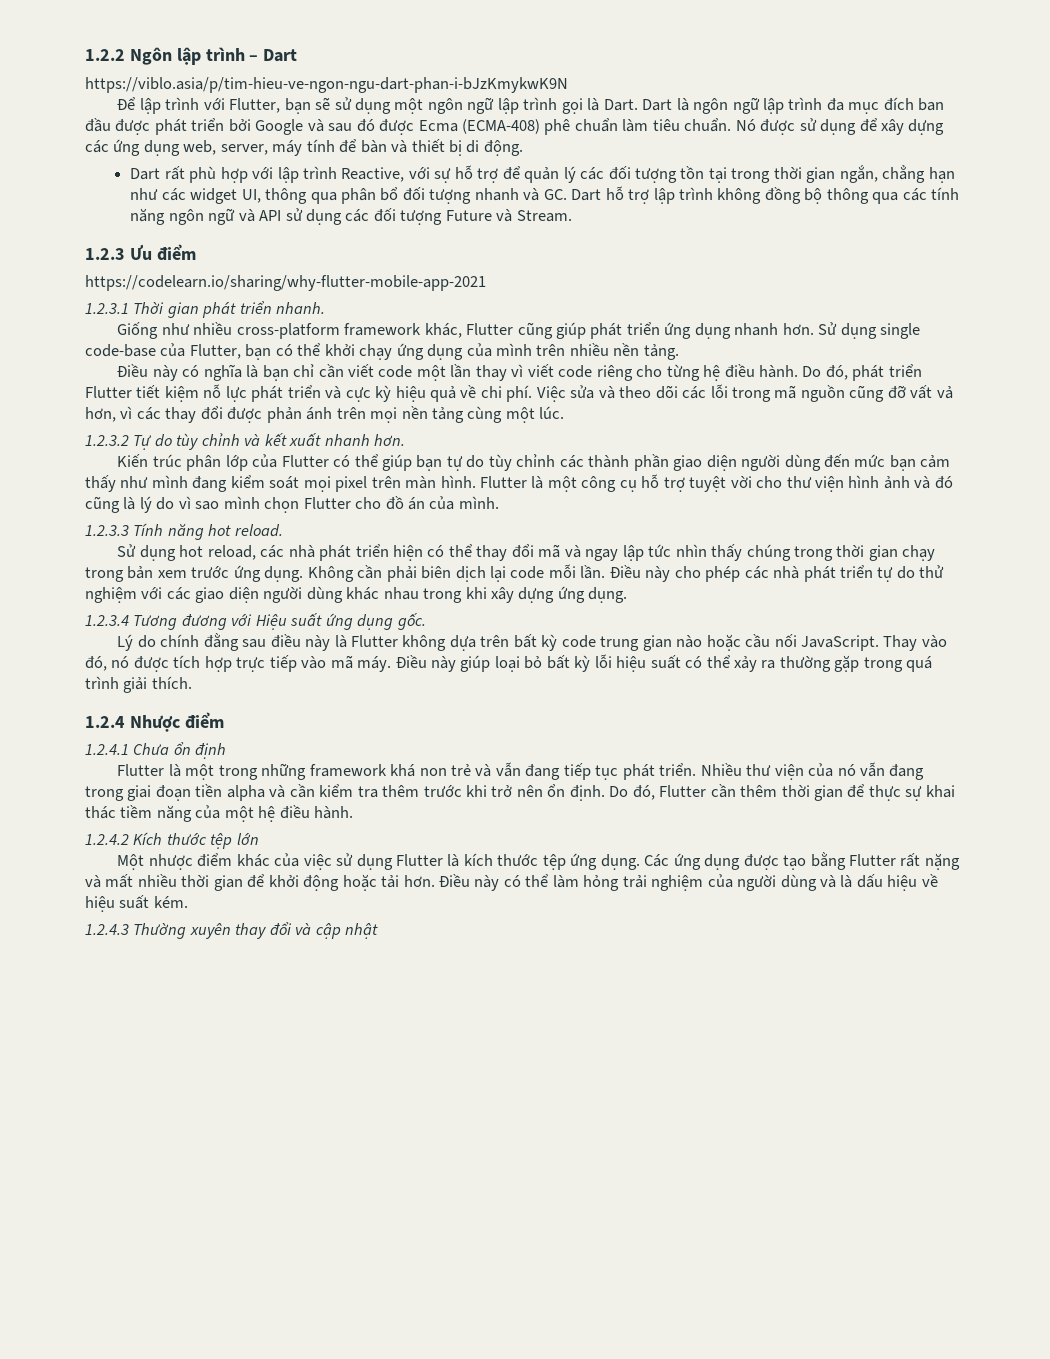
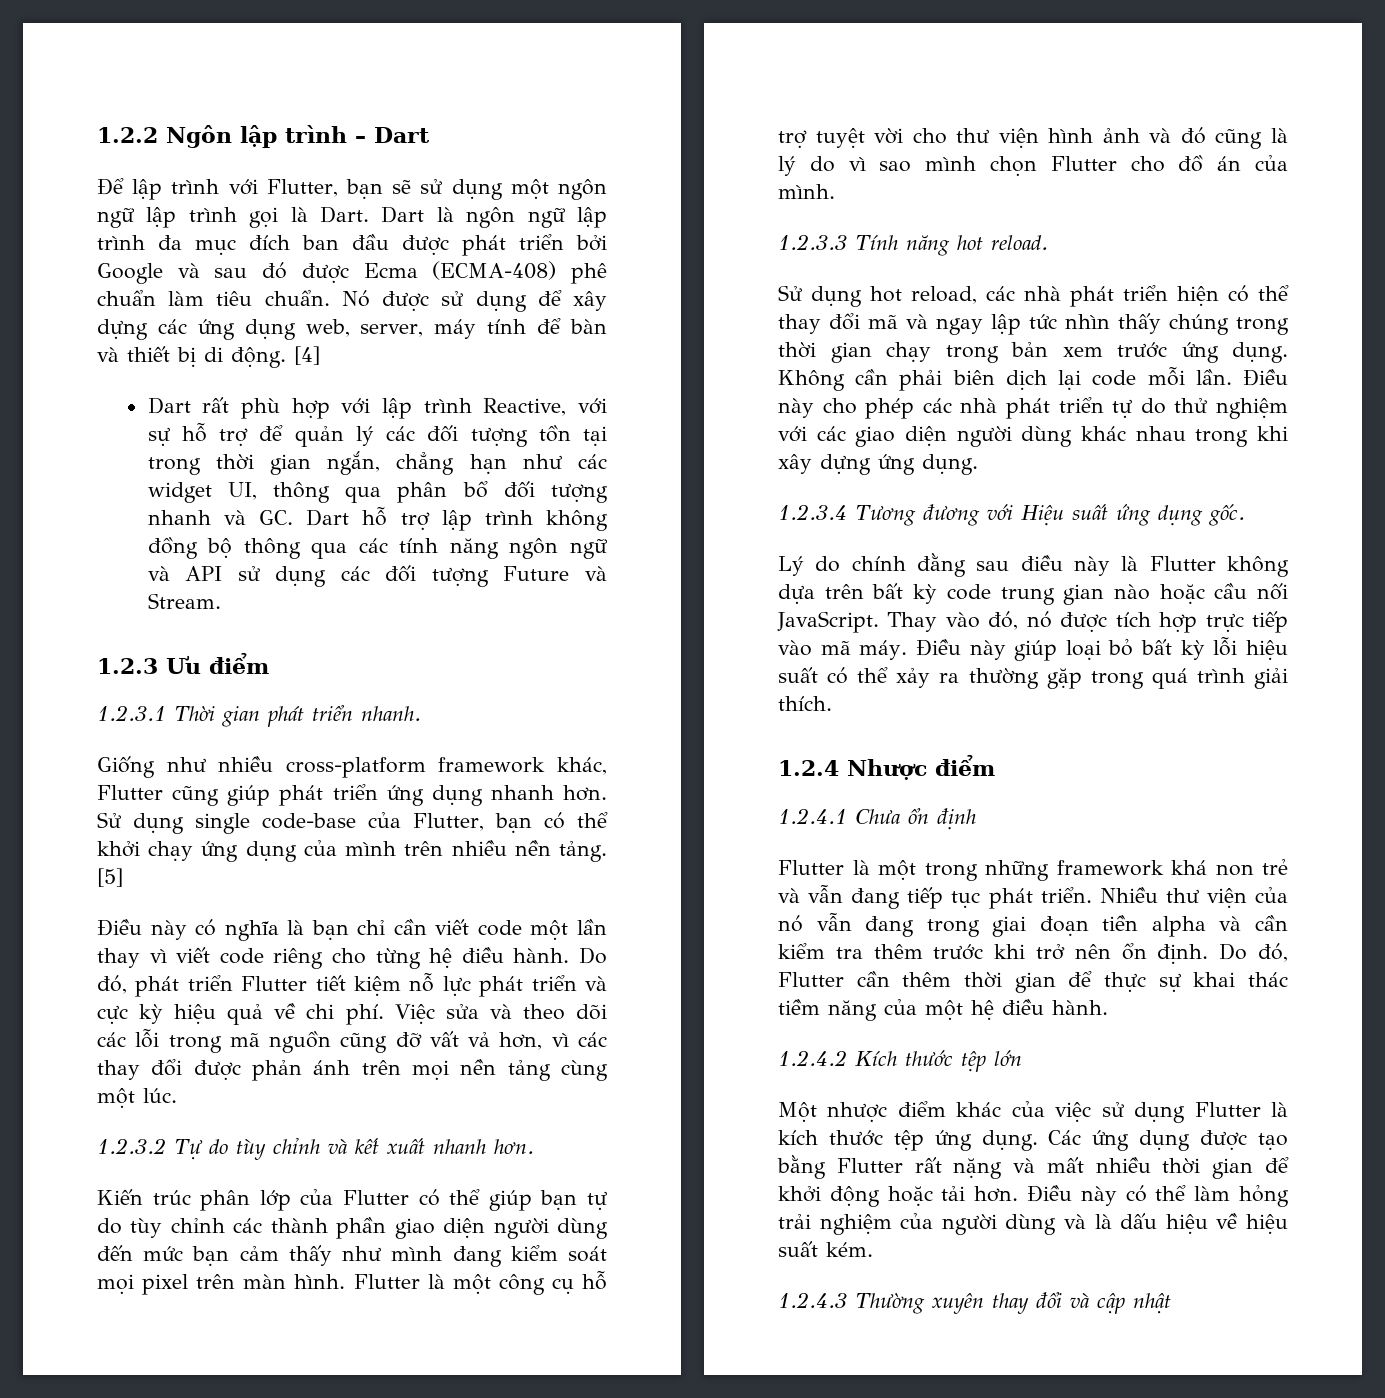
- https://viblo.asia/p/tim-hieu-ve-ngon-ngu-dart-phan-i-bJzKmykwK9N
+ [4]
- https://codelearn.io/sharing/why-flutter-mobile-app-2021
+ [5]

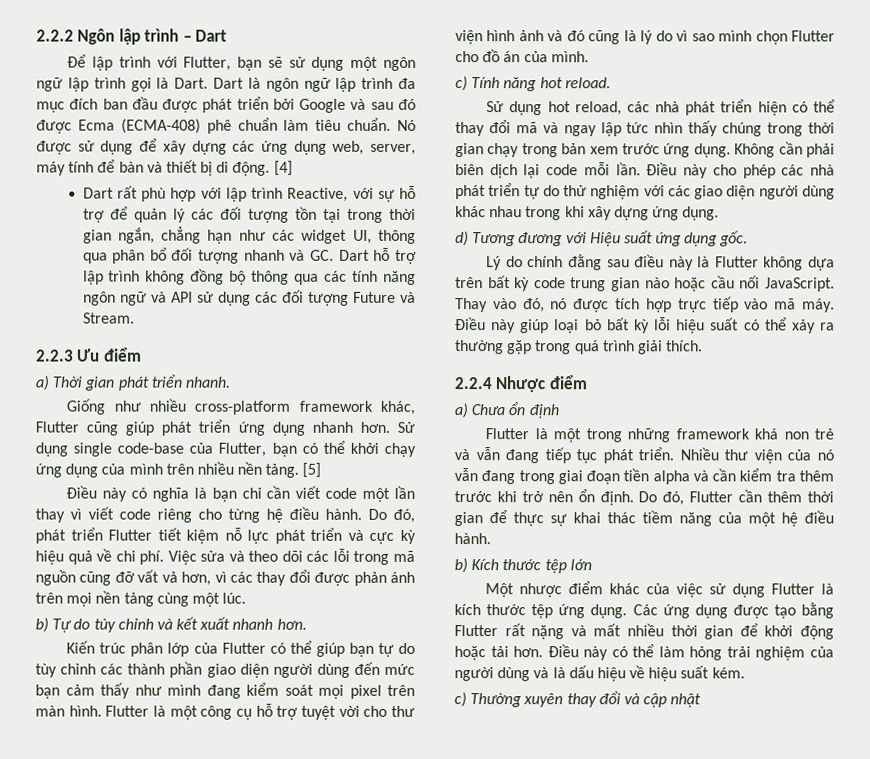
- 1.2.2 Ngôn lập trình – Dart
+ 2.2.2 Ngôn lập trình – Dart
- 1.2.3 Ưu điểm
+ 2.2.3 Ưu điểm
- 1.2.3.1 Thời gian phát triển nhanh.
+ a) Thời gian phát triển nhanh.
- 1.2.3.2 Tự do tùy chỉnh và kết xuất nhanh hơn.
+ b) Tự do tùy chỉnh và kết xuất nhanh hơn.
- 1.2.3.3 Tính năng hot reload.
+ c) Tính năng hot reload.
- 1.2.3.4 Tương đương với Hiệu suất ứng dụng gốc.
+ d) Tương đương với Hiệu suất ứng dụng gốc.
- 1.2.4 Nhược điểm
+ 2.2.4 Nhược điểm
- 1.2.4.1 Chưa ổn định
+ a) Chưa ổn định
- 1.2.4.2 Kích thước tệp lớn
+ b) Kích thước tệp lớn
- 1.2.4.3 Thường xuyên thay đổi và cập nhật
+ c) Thường xuyên thay đổi và cập nhật

